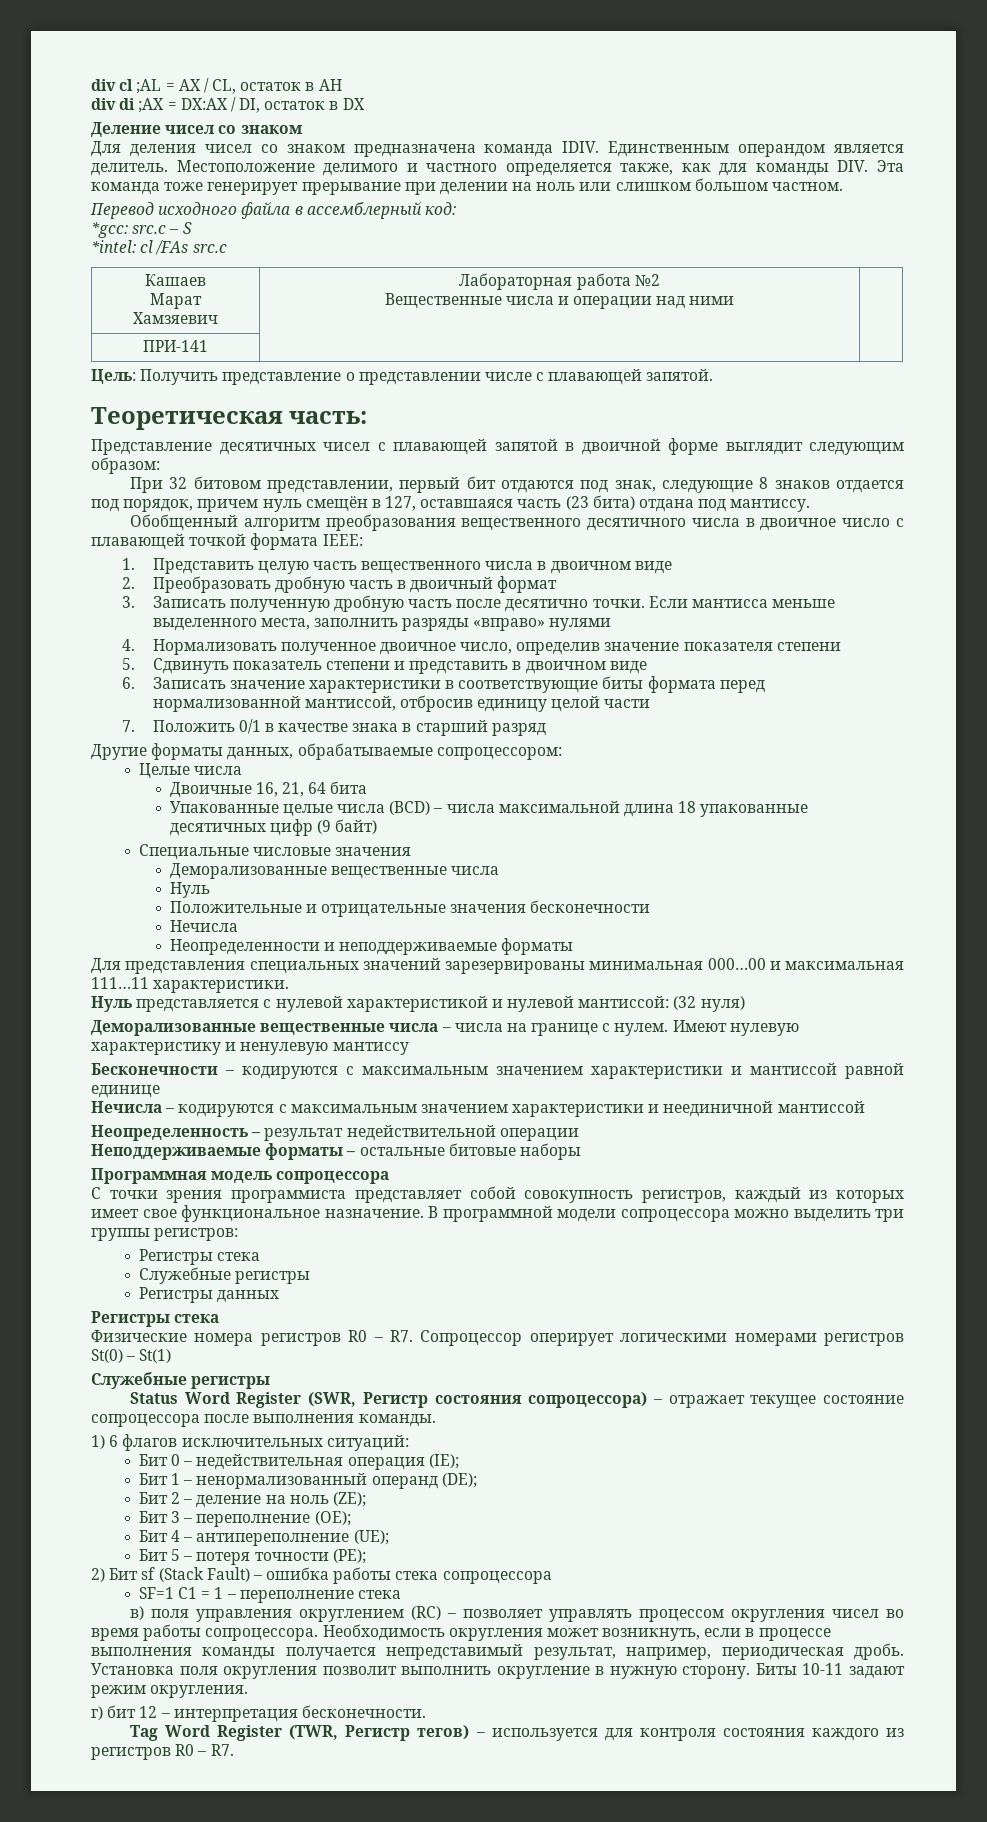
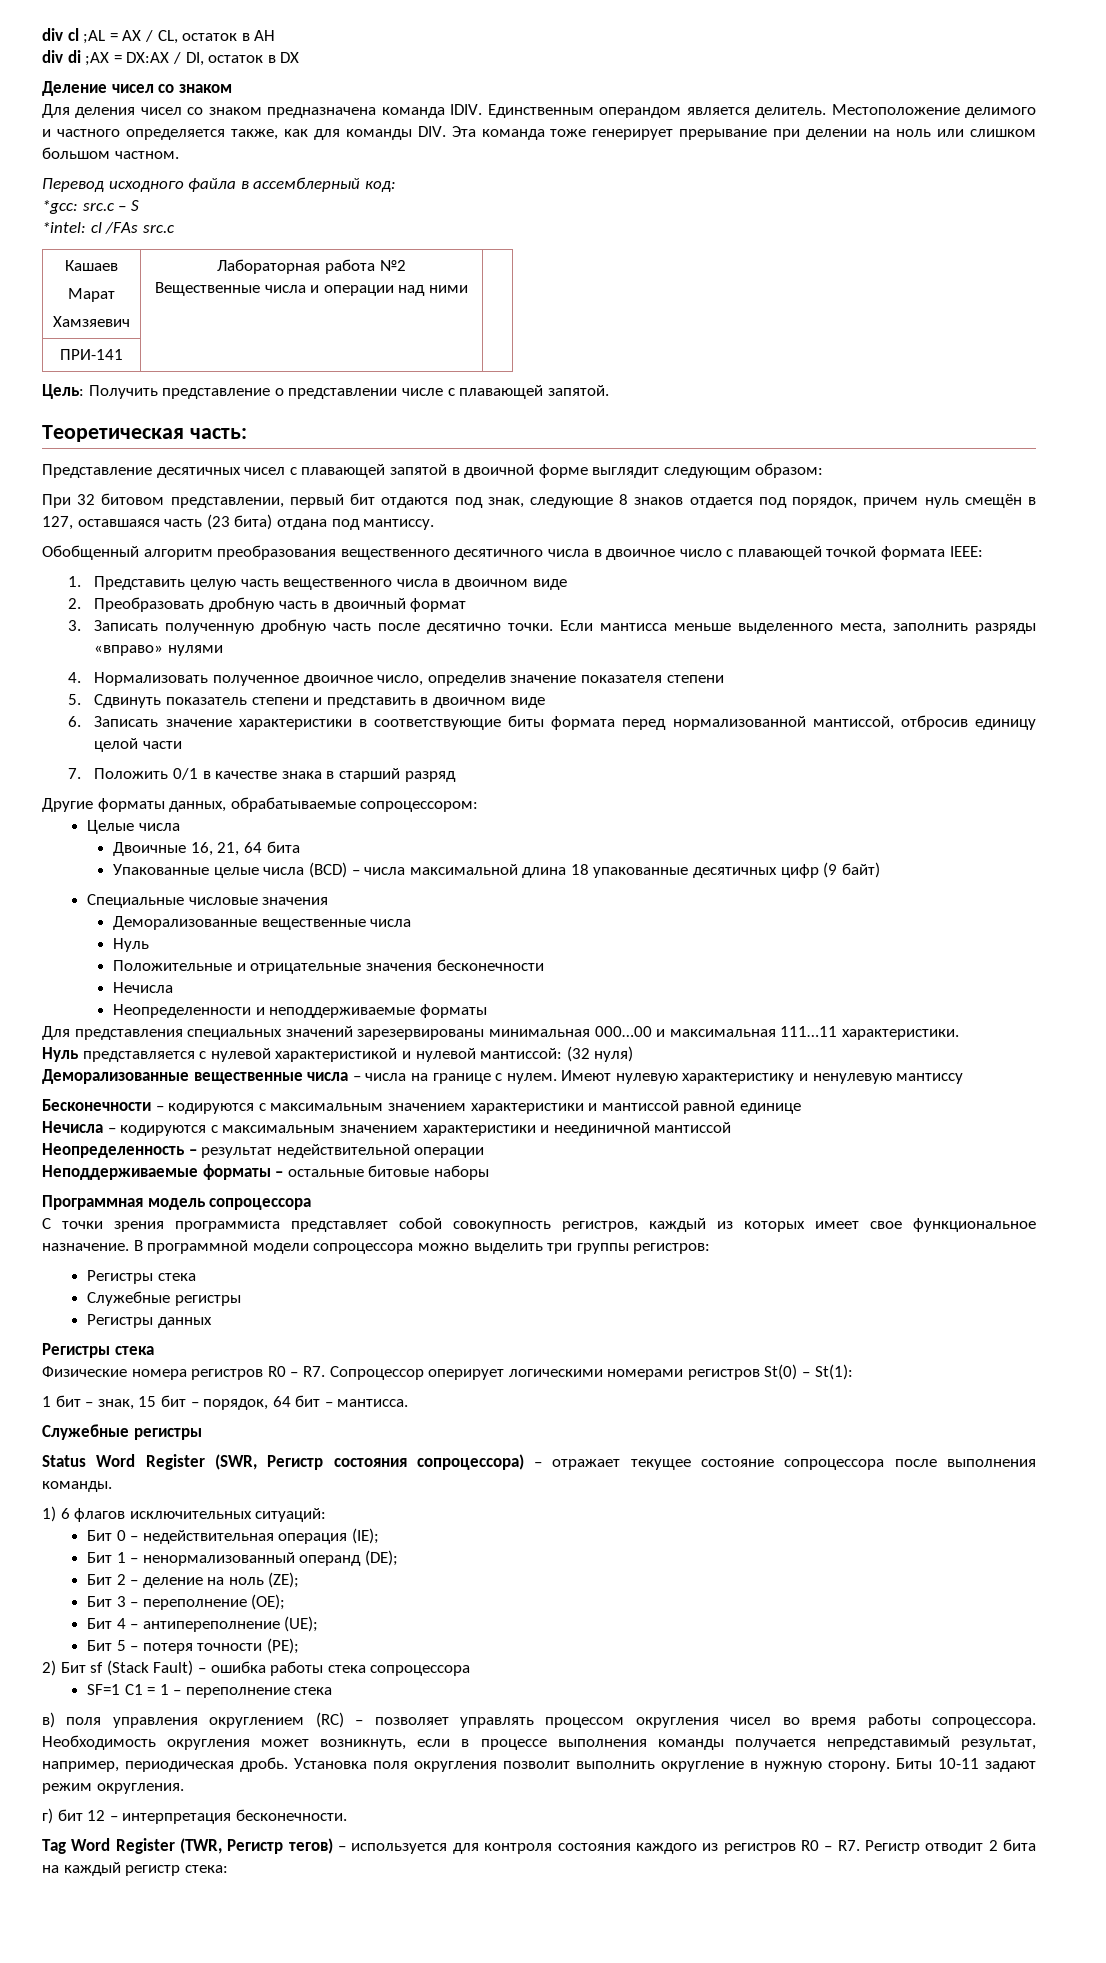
- Физические номера регистров R0 – R7. Сопроцессор оперирует логическими номерами регистров St(0) – St(1)
+ Физические номера регистров R0 – R7. Сопроцессор оперирует логическими номерами регистров St(0) – St(1):
+ 1 бит – знак, 15 бит – порядок, 64 бит – мантисса.
- Tag Word Register (TWR, Регистр тегов) – используется для контроля состояния каждого из регистров R0 – R7.
+ Tag Word Register (TWR, Регистр тегов) – используется для контроля состояния каждого из регистров R0 – R7. Регистр отводит 2 бита на каждый регистр стека:

